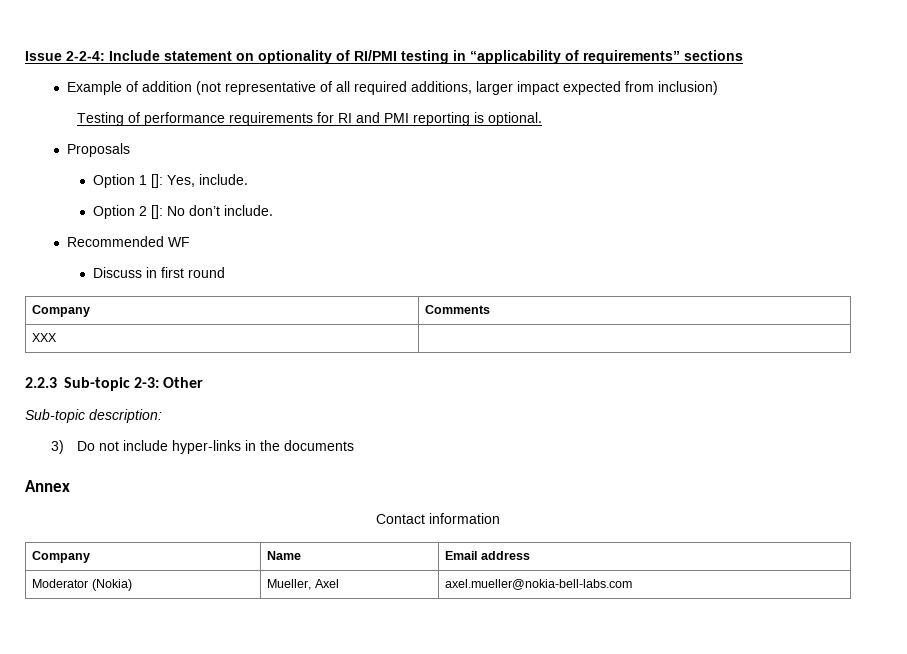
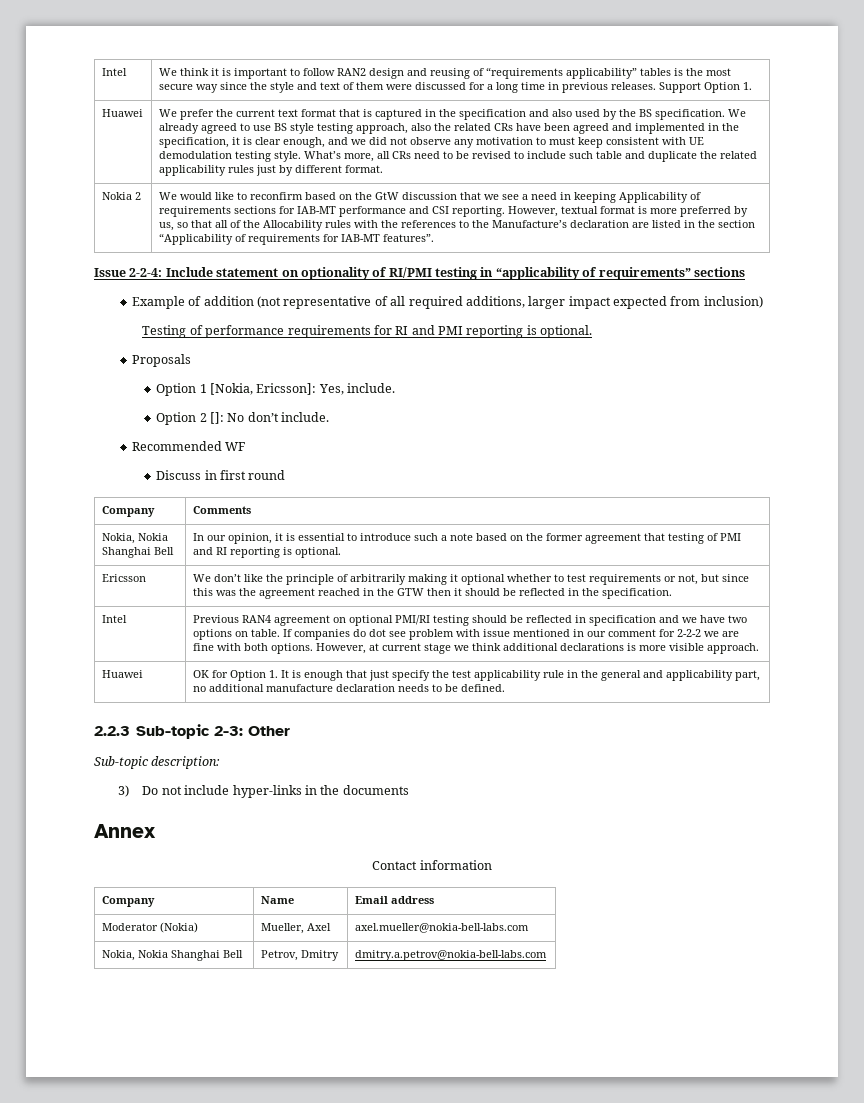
+ Intel | We think it is important to follow RAN2 design and reusing of “requirements applicability” tables is the most secure way since the style and text of them were discussed for a long time in previous releases. Support Option 1.
+ Huawei | We prefer the current text format that is captured in the specification and also used by the BS specification. We already agreed to use BS style testing approach, also the related CRs have been agreed and implemented in the specification, it is clear enough, and we did not observe any motivation to must keep consistent with UE demodulation testing style. What’s more, all CRs need to be revised to include such table and duplicate the related applicability rules just by different format.
+ Nokia 2 | We would like to reconfirm based on the GtW discussion that we see a need in keeping Applicability of requirements sections for IAB-MT performance and CSI reporting. However, textual format is more preferred by us, so that all of the Allocability rules with the references to the Manufacture’s declaration are listed in the section “Applicability of requirements for IAB-MT features”.
- Option 1 []: Yes, include.
+ Option 1 [Nokia, Ericsson]: Yes, include.
- XXX |
+ Nokia, Nokia Shanghai Bell | In our opinion, it is essential to introduce such a note based on the former agreement that testing of PMI and RI reporting is optional.
+ Ericsson | We don’t like the principle of arbitrarily making it optional whether to test requirements or not, but since this was the agreement reached in the GTW then it should be reflected in the specification.
+ Intel | Previous RAN4 agreement on optional PMI/RI testing should be reflected in specification and we have two options on table. If companies do dot see problem with issue mentioned in our comment for 2-2-2 we are fine with both options. However, at current stage we think additional declarations is more visible approach.
+ Huawei | OK for Option 1. It is enough that just specify the test applicability rule in the general and applicability part, no additional manufacture declaration needs to be defined.
+ Nokia, Nokia Shanghai Bell | Petrov, Dmitry | dmitry.a.petrov@nokia-bell-labs.com

